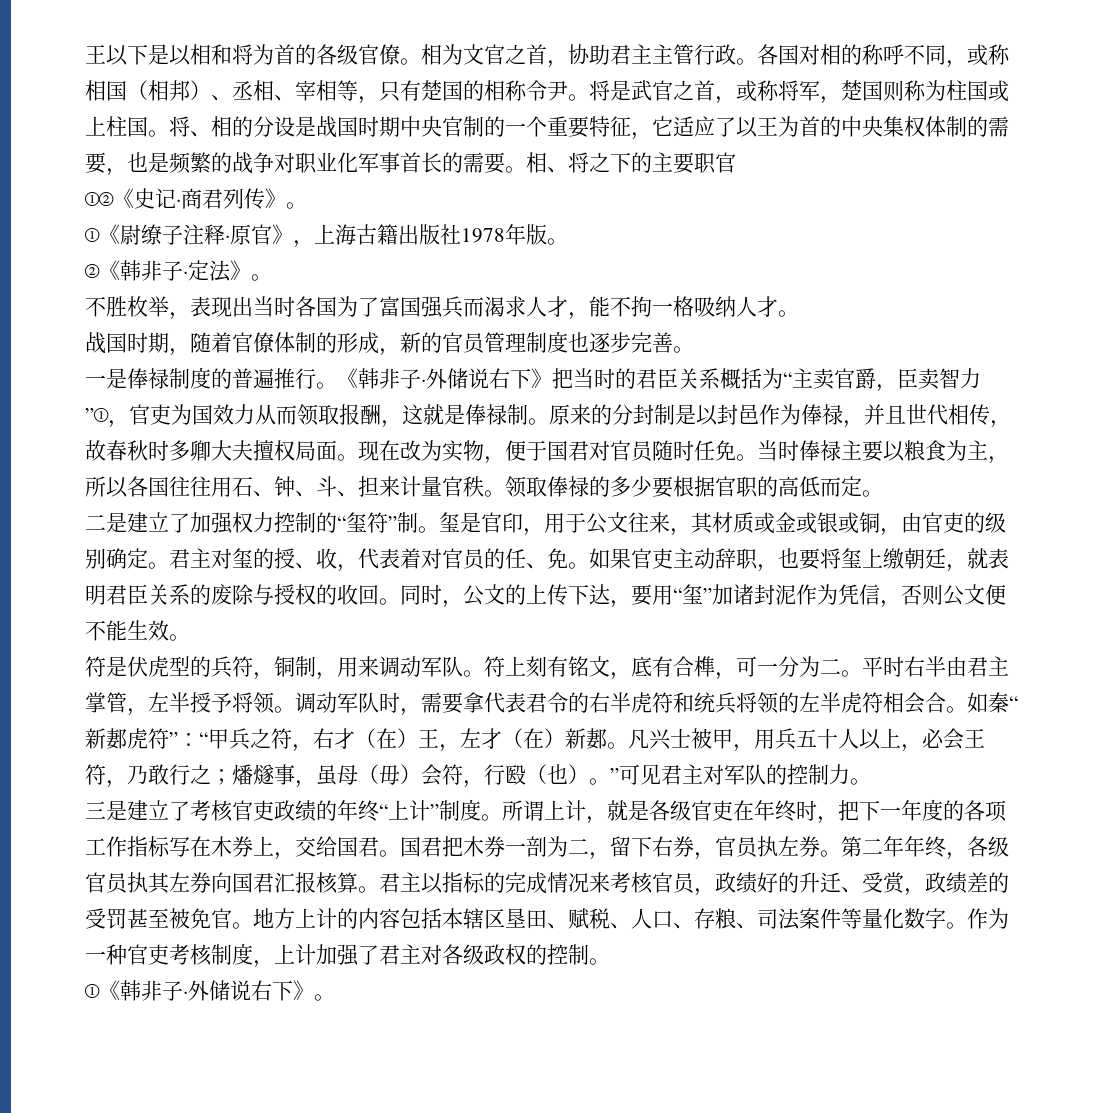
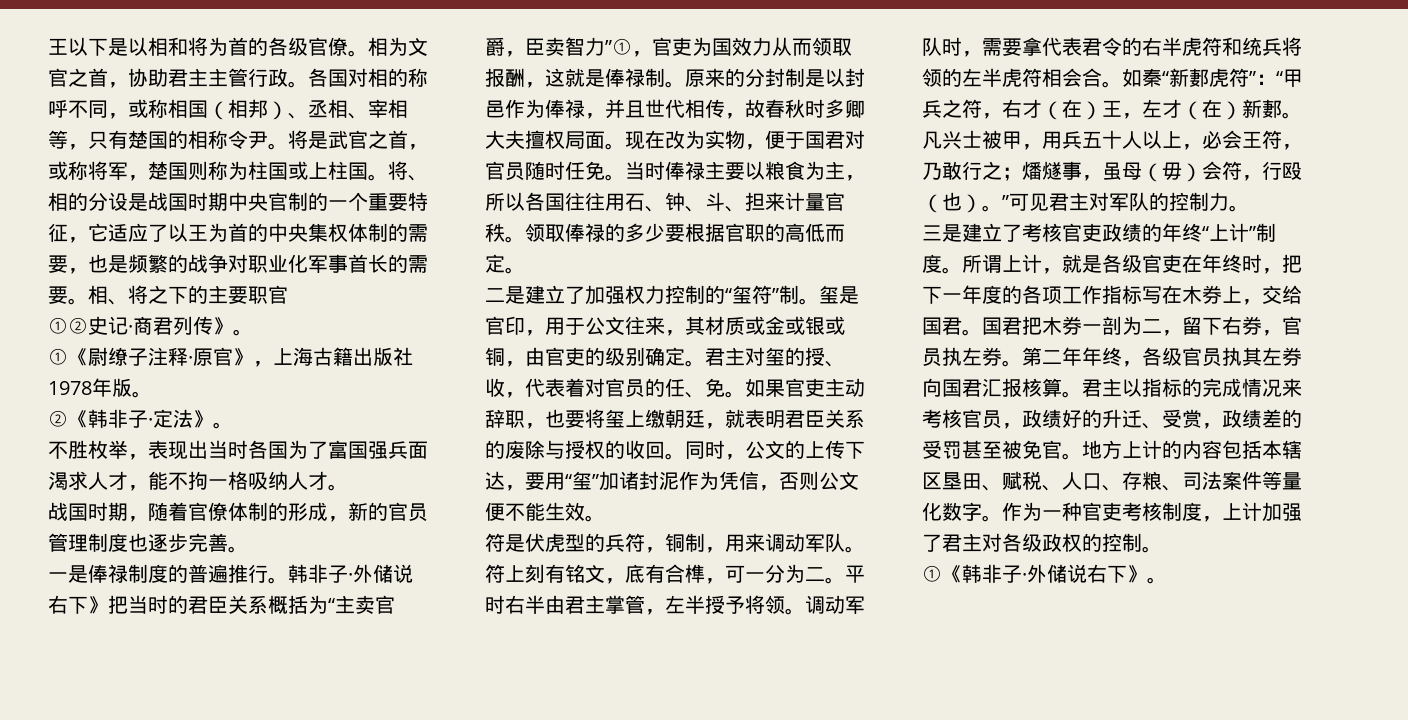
- ①②《史记·商君列传》。
+ ①②史记·商君列传》。
- 不胜枚举，表现出当时各国为了富国强兵而渴求人才，能不拘一格吸纳人才。
+ 不胜枚举，表现出当时各国为了富国强兵面渴求人才，能不拘一格吸纳人才。
- 《韩非子·外储说右下》把当时的君臣关系概括为“主卖官爵，臣卖智力”①，官吏为国效力从而领取报酬，这就是俸禄制。
+ 韩非子·外储说右下》把当时的君臣关系概括为“主卖官爵，臣卖智力”①，官吏为国效力从而领取报酬，这就是俸禄制。
- 凡兴士被甲，用兵五十人以上，必会王符，乃敢行之；燔燧事，虽母（毋）会符，行殹（也）。”可见君主对军队的控制力。
+ 凡兴士被甲，用兵五十人以上，必会王符，乃敢行之；燔燧事，虽母（毋）会符，行殴（也）。”可见君主对军队的控制力。

